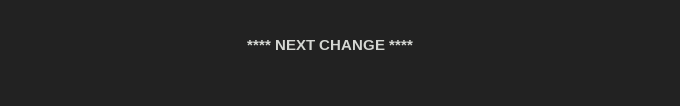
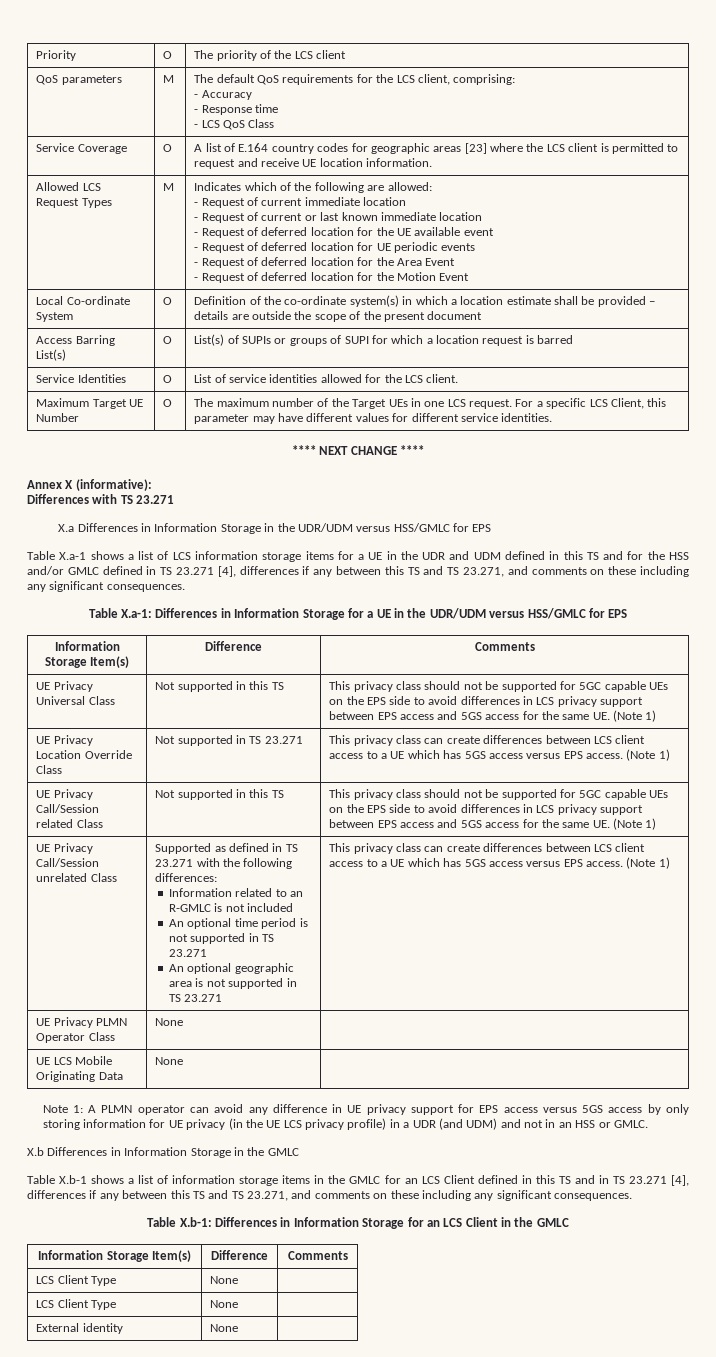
+ Priority | O | The priority of the LCS client
+ QoS parameters | M | The default QoS requirements for the LCS client, comprising:
+ - Accuracy
+ - Response time
+ - LCS QoS Class
+ Service Coverage | O | A list of E.164 country codes for geographic areas [23] where the LCS client is permitted to request and receive UE location information.
+ Allowed LCS Request Types | M | Indicates which of the following are allowed:
+ - Request of current immediate location
+ - Request of current or last known immediate location
+ - Request of deferred location for the UE available event
+ - Request of deferred location for UE periodic events
+ - Request of deferred location for the Area Event
+ - Request of deferred location for the Motion Event
+ Local Co-ordinate System | O | Definition of the co-ordinate system(s) in which a location estimate shall be provided – details are outside the scope of the present document
+ Access Barring List(s) | O | List(s) of SUPIs or groups of SUPI for which a location request is barred
+ Service Identities | O | List of service identities allowed for the LCS client.
+ Maximum Target UE Number | O | The maximum number of the Target UEs in one LCS request. For a specific LCS Client, this parameter may have different values for different service identities.
  **** NEXT CHANGE ****
+ Annex X (informative):
+ Differences with TS 23.271
+ X.a Differences in Information Storage in the UDR/UDM versus HSS/GMLC for EPS
+ Table X.a-1 shows a list of LCS information storage items for a UE in the UDR and UDM defined in this TS and for the HSS and/or GMLC defined in TS 23.271 [4], differences if any between this TS and TS 23.271, and comments on these including any significant consequences.
+ Table X.a-1: Differences in Information Storage for a UE in the UDR/UDM versus HSS/GMLC for EPS
+ Information Storage Item(s) | Difference | Comments
+ UE Privacy Universal Class | Not supported in this TS | This privacy class should not be supported for 5GC capable UEs on the EPS side to avoid differences in LCS privacy support between EPS access and 5GS access for the same UE. (Note 1)
+ UE Privacy Location Override Class | Not supported in TS 23.271 | This privacy class can create differences between LCS client access to a UE which has 5GS access versus EPS access. (Note 1)
+ UE Privacy Call/Session related Class | Not supported in this TS | This privacy class should not be supported for 5GC capable UEs on the EPS side to avoid differences in LCS privacy support between EPS access and 5GS access for the same UE. (Note 1)
+ UE Privacy Call/Session unrelated Class | Supported as defined in TS 23.271 with the following differences:
+ Information related to an R-GMLC is not included
+ An optional time period is not supported in TS 23.271
+ An optional geographic area is not supported in TS 23.271 | This privacy class can create differences between LCS client access to a UE which has 5GS access versus EPS access. (Note 1)
+ UE Privacy PLMN Operator Class | None |
+ UE LCS Mobile Originating Data | None |
+ Note 1: A PLMN operator can avoid any difference in UE privacy support for EPS access versus 5GS access by only storing information for UE privacy (in the UE LCS privacy profile) in a UDR (and UDM) and not in an HSS or GMLC.
+ X.b Differences in Information Storage in the GMLC
+ Table X.b-1 shows a list of information storage items in the GMLC for an LCS Client defined in this TS and in TS 23.271 [4], differences if any between this TS and TS 23.271, and comments on these including any significant consequences.
+ Table X.b-1: Differences in Information Storage for an LCS Client in the GMLC
+ Information Storage Item(s) | Difference | Comments
+ LCS Client Type | None |
+ LCS Client Type | None |
+ External identity | None |

